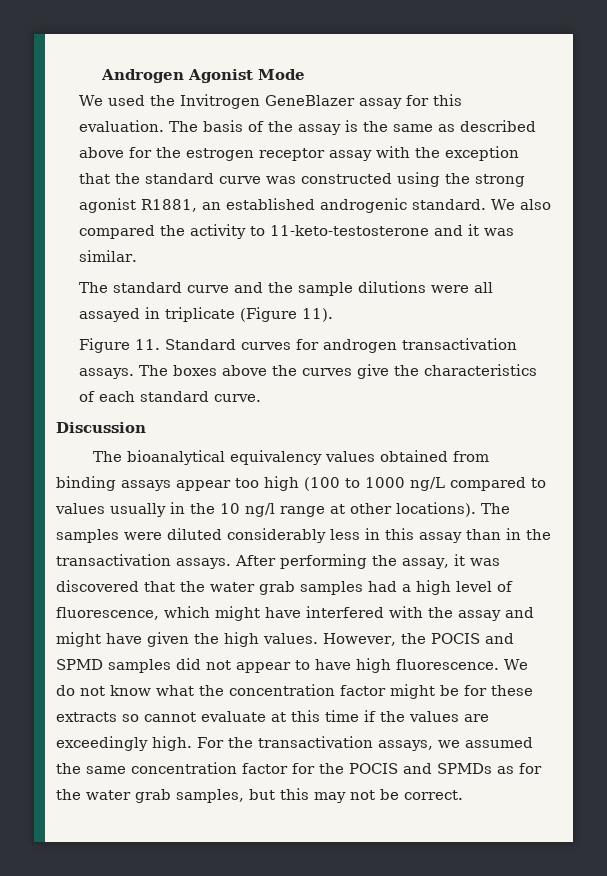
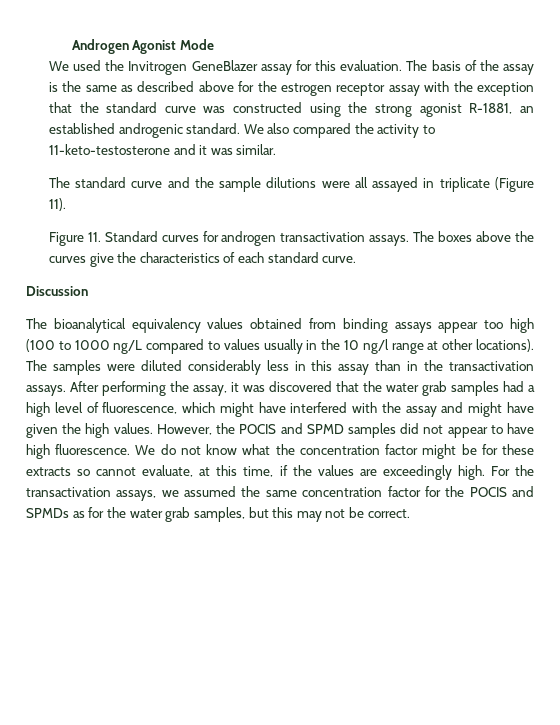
- The basis of the assay is the same as described above for the estrogen receptor assay with the exception that the standard curve was constructed using the strong agonist R1881, an established androgenic standard.
+ The basis of the assay is the same as described above for the estrogen receptor assay with the exception that the standard curve was constructed using the strong agonist R-1881, an established androgenic standard.
- We do not know what the concentration factor might be for these extracts so cannot evaluate at this time if the values are exceedingly high.
+ We do not know what the concentration factor might be for these extracts so cannot evaluate, at this time, if the values are exceedingly high.

